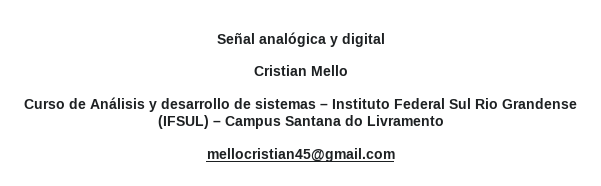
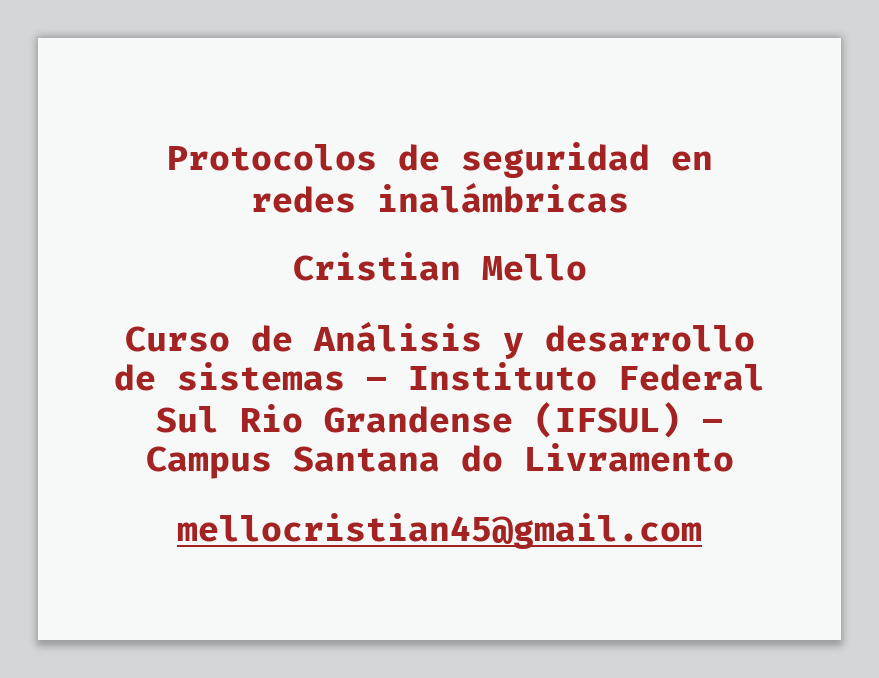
- Señal analógica y digital
+ Protocolos de seguridad en redes inalámbricas

